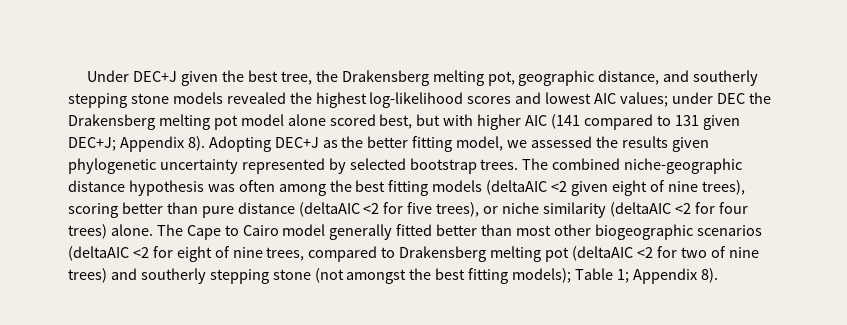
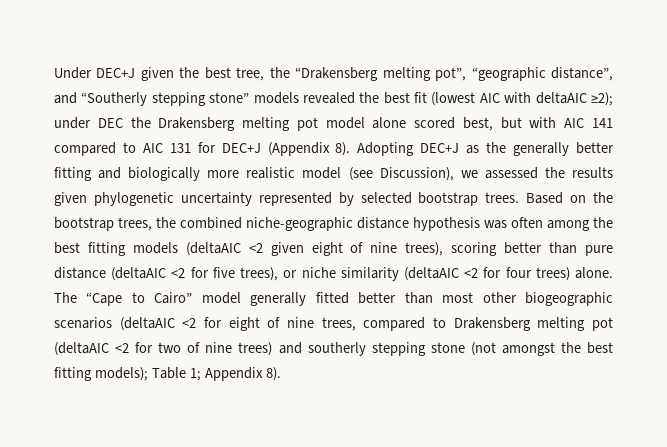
- Under DEC+J given the best tree, the Drakensberg melting pot, geographic distance, and southerly stepping stone models revealed the highest log-likelihood scores and lowest AIC values; under DEC the Drakensberg melting pot model alone scored best, but with higher AIC (141 compared to 131 given DEC+J; Appendix 8).
+ Under DEC+J given the best tree, the “Drakensberg melting pot”, “geographic distance”, and “Southerly stepping stone” models revealed the best fit (lowest AIC with deltaAIC ≥2); under DEC the Drakensberg melting pot model alone scored best, but with AIC 141 compared to AIC 131 for DEC+J (Appendix 8).
- Adopting DEC+J as the better fitting model, we assessed the results given phylogenetic uncertainty represented by selected bootstrap trees.
+ Adopting DEC+J as the generally better fitting and biologically more realistic model (see Discussion), we assessed the results given phylogenetic uncertainty represented by selected bootstrap trees.
- The combined niche-geographic distance hypothesis was often among the best fitting models (deltaAIC <2 given eight of nine trees), scoring better than pure distance (deltaAIC <2 for five trees), or niche similarity (deltaAIC <2 for four trees) alone.
+ Based on the bootstrap trees, the combined niche-geographic distance hypothesis was often among the best fitting models (deltaAIC <2 given eight of nine trees), scoring better than pure distance (deltaAIC <2 for five trees), or niche similarity (deltaAIC <2 for four trees) alone.
- The Cape to Cairo model generally fitted better than most other biogeographic scenarios (deltaAIC <2 for eight of nine trees, compared to Drakensberg melting pot (deltaAIC <2 for two of nine trees) and southerly stepping stone (not amongst the best fitting models); Table 1; Appendix 8).
+ The “Cape to Cairo” model generally fitted better than most other biogeographic scenarios (deltaAIC <2 for eight of nine trees, compared to Drakensberg melting pot (deltaAIC <2 for two of nine trees) and southerly stepping stone (not amongst the best fitting models); Table 1; Appendix 8).

